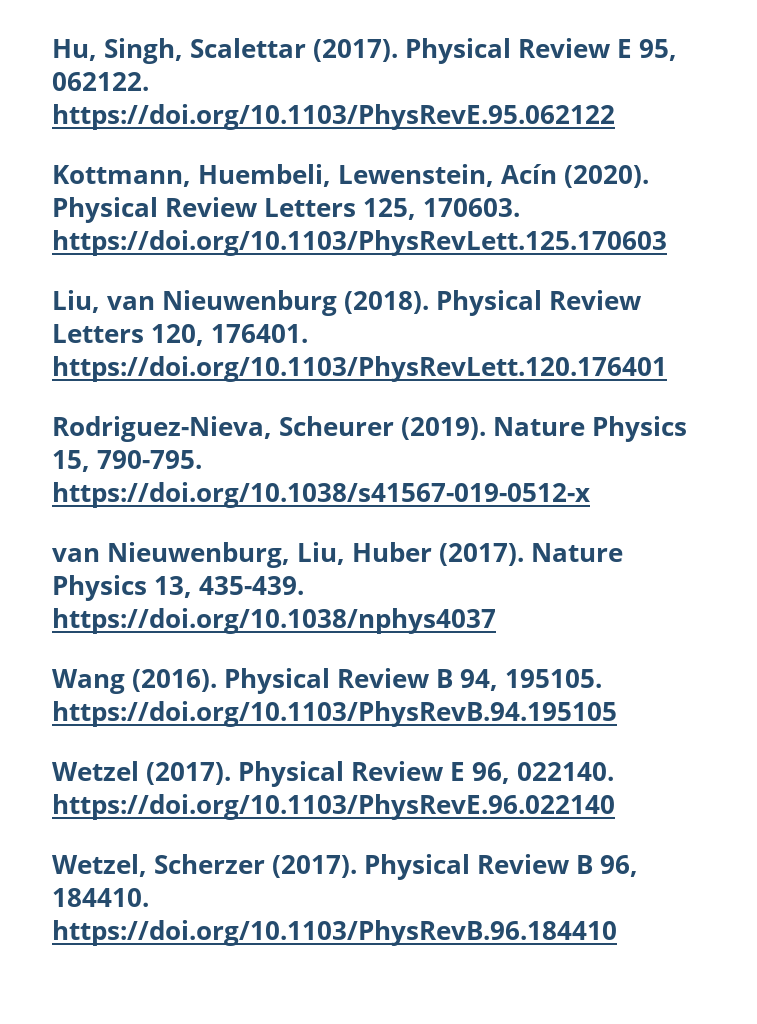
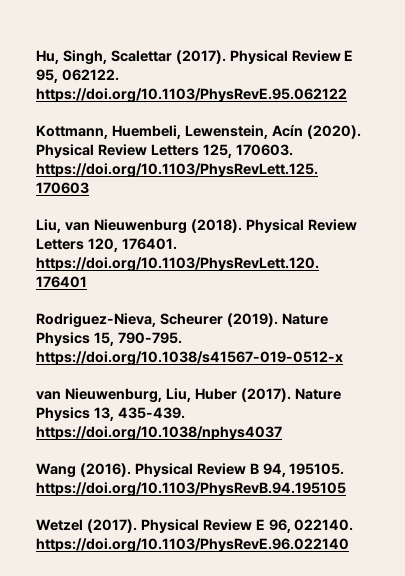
- Wetzel, Scherzer (2017). Physical Review B 96, 184410. https://doi.org/10.1103/PhysRevB.96.184410

